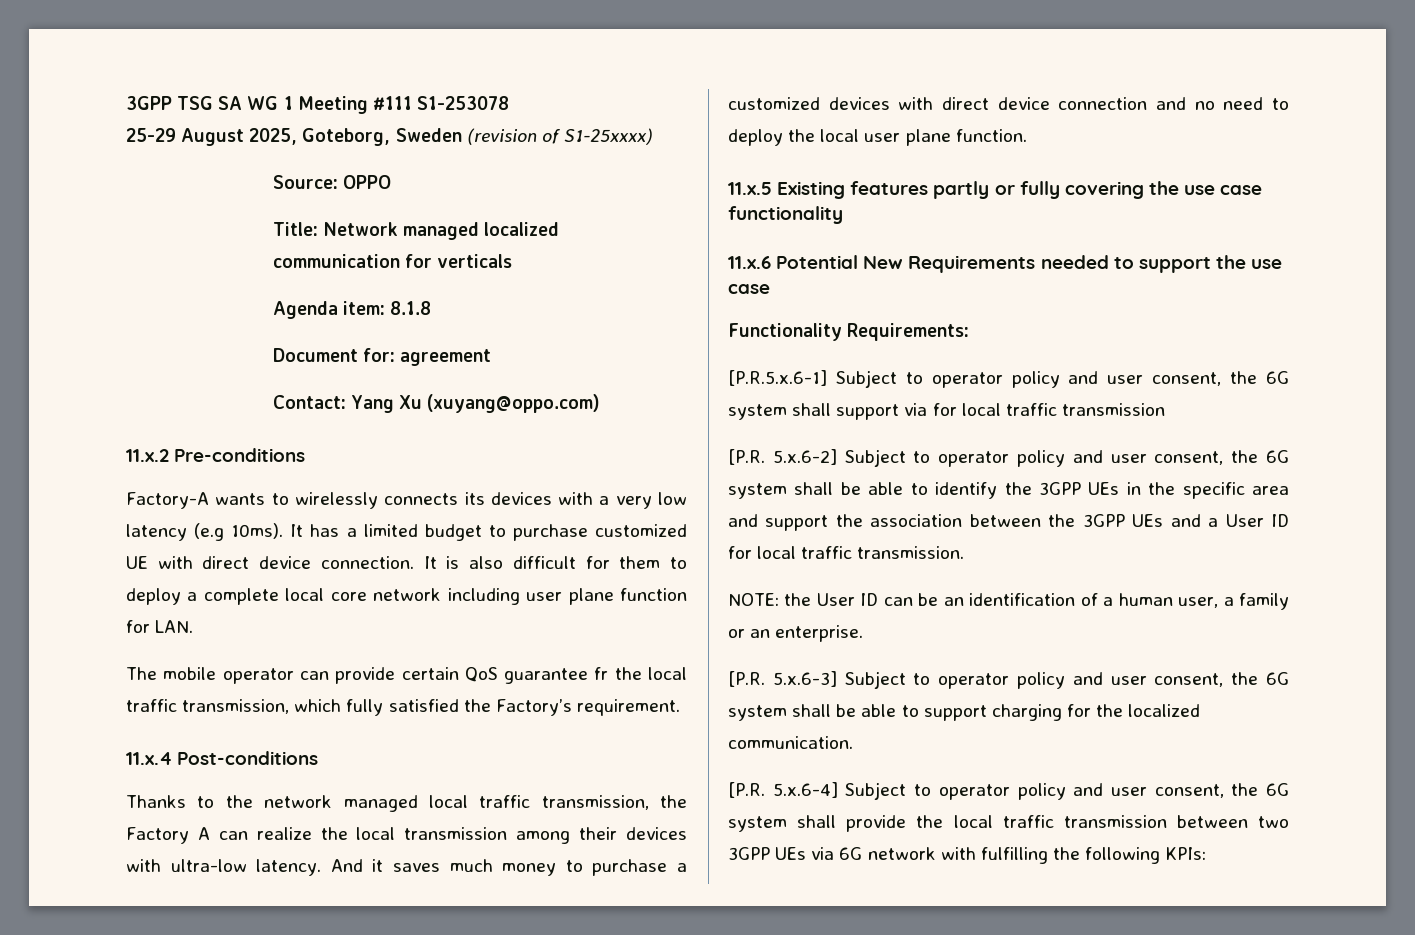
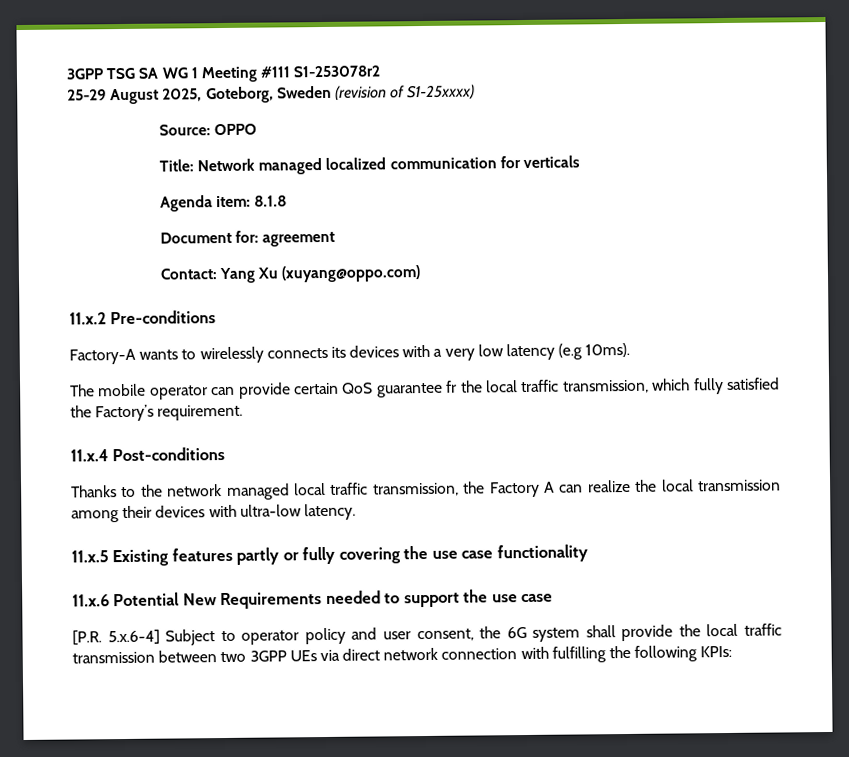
- 3GPP TSG SA WG 1 Meeting #111 S1-253078
+ 3GPP TSG SA WG 1 Meeting #111 S1-253078r2
- It has a limited budget to purchase customized UE with direct device connection. It is also difficult for them to deploy a complete local core network including user plane function for LAN.
- And it saves much money to purchase a customized devices with direct device connection and no need to deploy the local user plane function.
- Functionality Requirements:
- [P.R.5.x.6-1] Subject to operator policy and user consent, the 6G system shall support via for local traffic transmission
- [P.R. 5.x.6-2] Subject to operator policy and user consent, the 6G system shall be able to identify the 3GPP UEs in the specific area and support the association between the 3GPP UEs and a User ID for local traffic transmission.
- NOTE: the User ID can be an identification of a human user, a family or an enterprise.
- [P.R. 5.x.6-3] Subject to operator policy and user consent, the 6G system shall be able to support charging for the localized communication.
- [P.R. 5.x.6-4] Subject to operator policy and user consent, the 6G system shall provide the local traffic transmission between two 3GPP UEs via 6G network with fulfilling the following KPIs:
+ [P.R. 5.x.6-4] Subject to operator policy and user consent, the 6G system shall provide the local traffic transmission between two 3GPP UEs via direct network connection with fulfilling the following KPIs:

